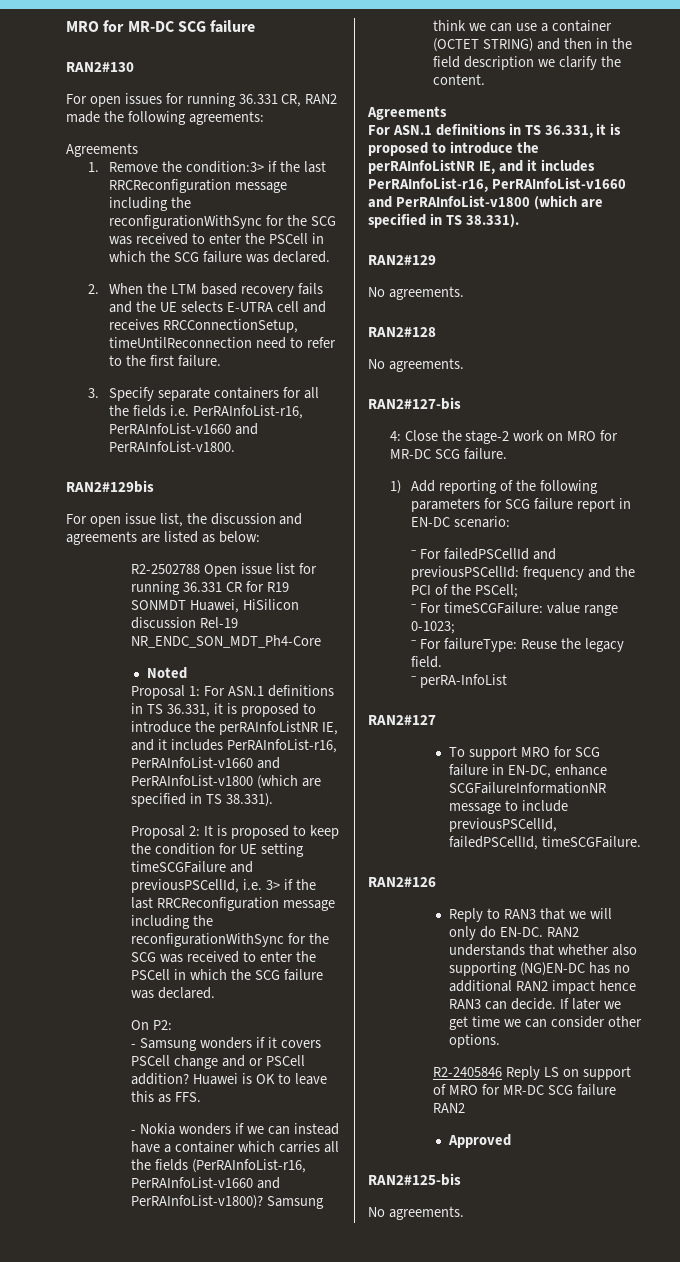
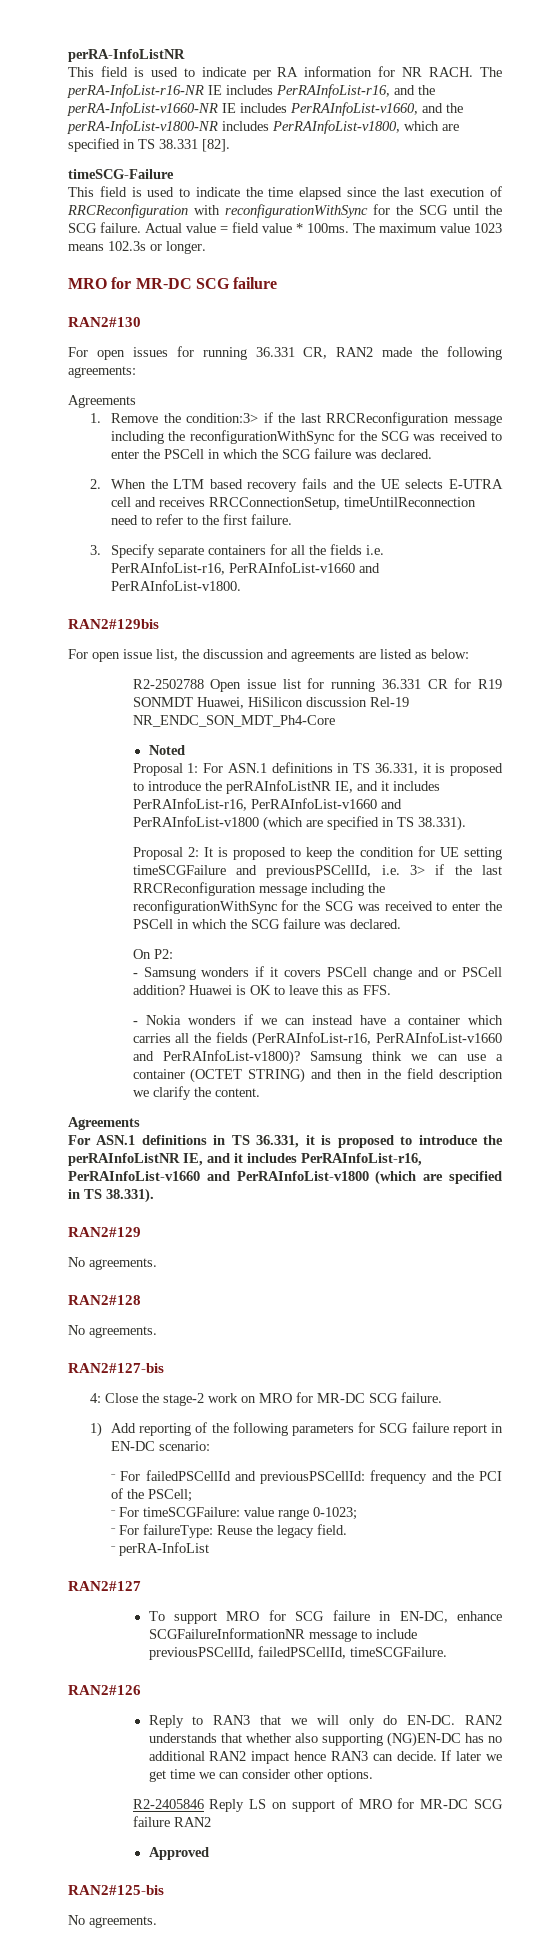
+ perRA-InfoListNR
+ This field is used to indicate per RA information for NR RACH. The perRA-InfoList-r16-NR IE includes PerRAInfoList-r16, and the perRA-InfoList-v1660-NR IE includes PerRAInfoList-v1660, and the perRA-InfoList-v1800-NR includes PerRAInfoList-v1800, which are specified in TS 38.331 [82].
+ timeSCG-Failure
+ This field is used to indicate the time elapsed since the last execution of RRCReconfiguration with reconfigurationWithSync for the SCG until the SCG failure. Actual value = field value * 100ms. The maximum value 1023 means 102.3s or longer.

